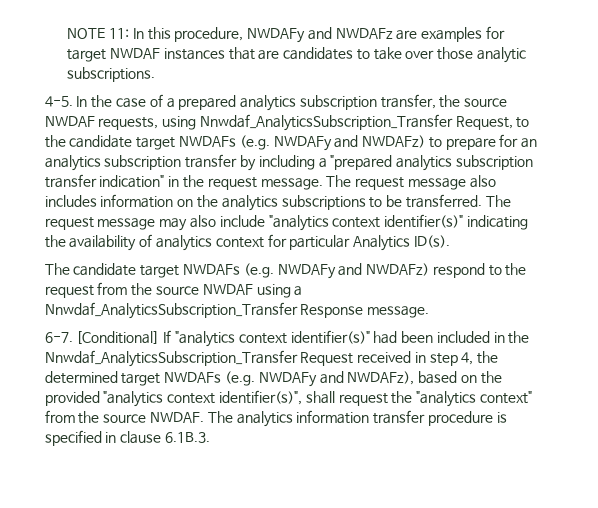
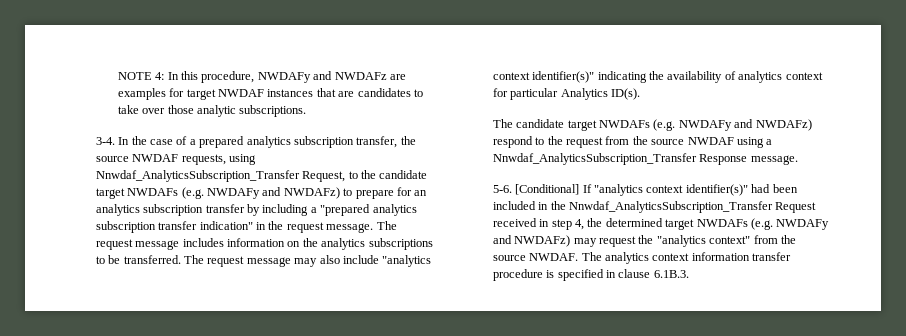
- NOTE 11: In this procedure, NWDAFy and NWDAFz are examples for target NWDAF instances that are candidates to take over those analytic subscriptions.
+ NOTE 4: In this procedure, NWDAFy and NWDAFz are examples for target NWDAF instances that are candidates to take over those analytic subscriptions.
- 4-5.
+ 3-4.
- The request message also includes information on the analytics subscriptions to be transferred.
+ The request message includes information on the analytics subscriptions to be transferred.
- 6-7.
+ 5-6.
- [Conditional] If "analytics context identifier(s)" had been included in the Nnwdaf_AnalyticsSubscription_Transfer Request received in step 4, the determined target NWDAFs (e.g. NWDAFy and NWDAFz), based on the provided "analytics context identifier(s)", shall request the "analytics context" from the source NWDAF.
+ [Conditional] If "analytics context identifier(s)" had been included in the Nnwdaf_AnalyticsSubscription_Transfer Request received in step 4, the determined target NWDAFs (e.g. NWDAFy and NWDAFz) may request the "analytics context" from the source NWDAF.
- The analytics information transfer procedure is specified in clause 6.1B.3.
+ The analytics context information transfer procedure is specified in clause 6.1B.3.

